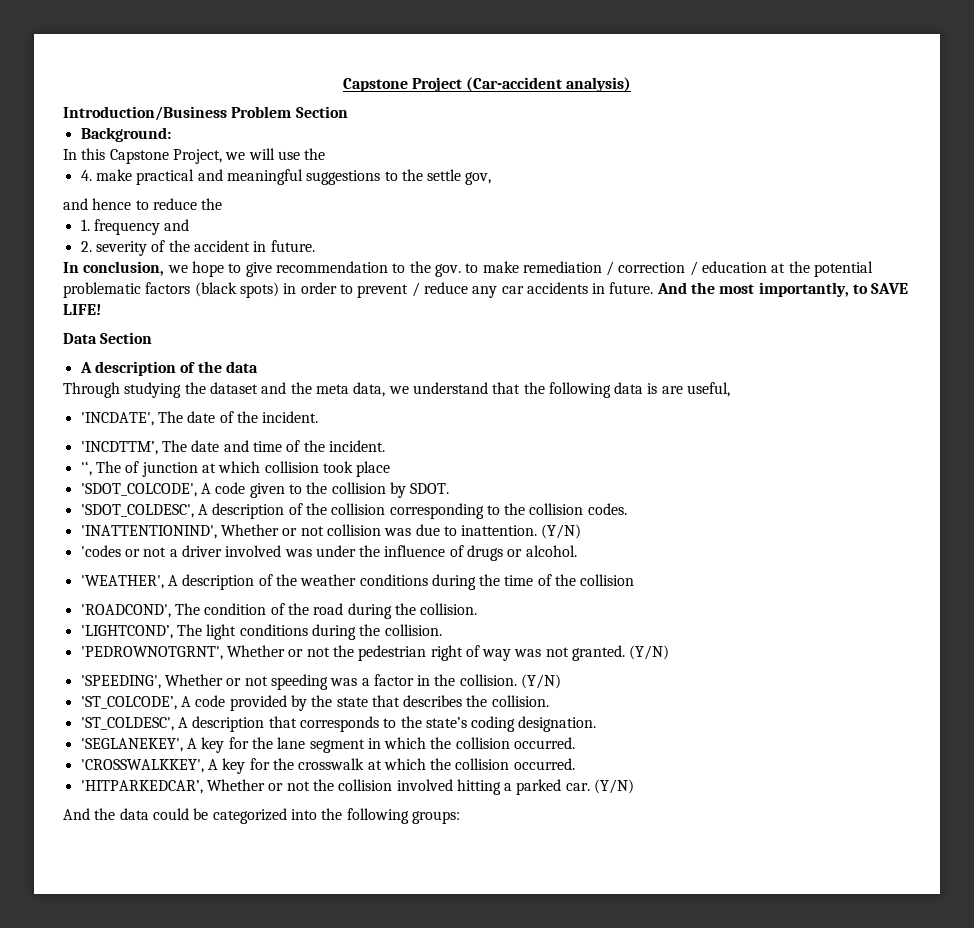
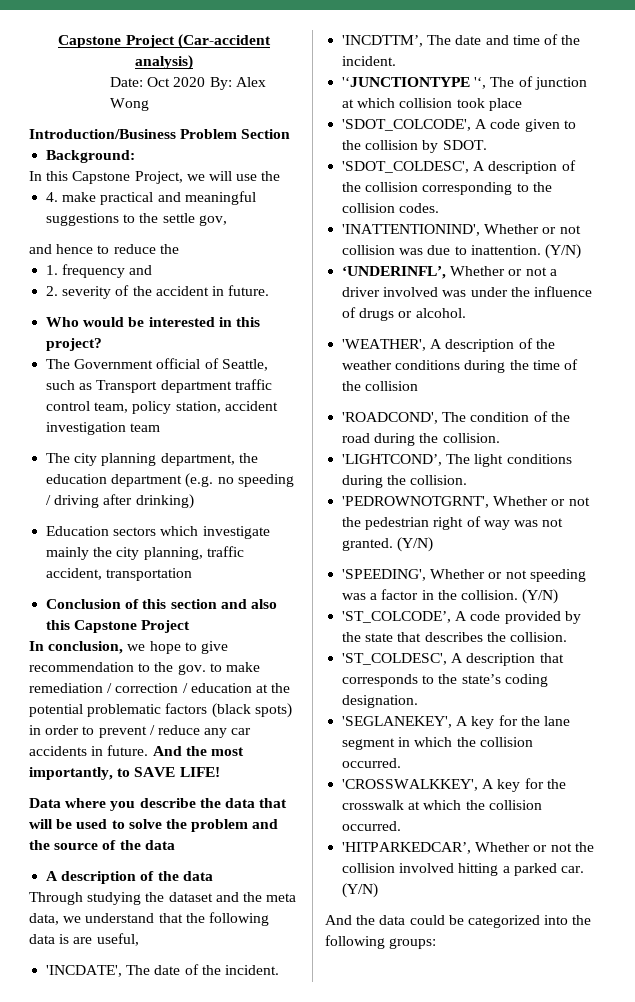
+ Date: Oct 2020 By: Alex Wong
+ Who would be interested in this project?
+ The Government official of Seattle, such as Transport department traffic control team, policy station, accident investigation team
+ The city planning department, the education department (e.g. no speeding / driving after drinking)
+ Education sectors which investigate mainly the city planning, traffic accident, transportation
+ Conclusion of this section and also this Capstone Project
- Data Section
+ Data where you describe the data that will be used to solve the problem and the source of the data
- '‘, The of junction at which collision took place
+ '‘JUNCTIONTYPE '‘, The of junction at which collision took place
- 'codes or not a driver involved was under the influence of drugs or alcohol.
+ ‘UNDERINFL’, Whether or not a driver involved was under the influence of drugs or alcohol.

